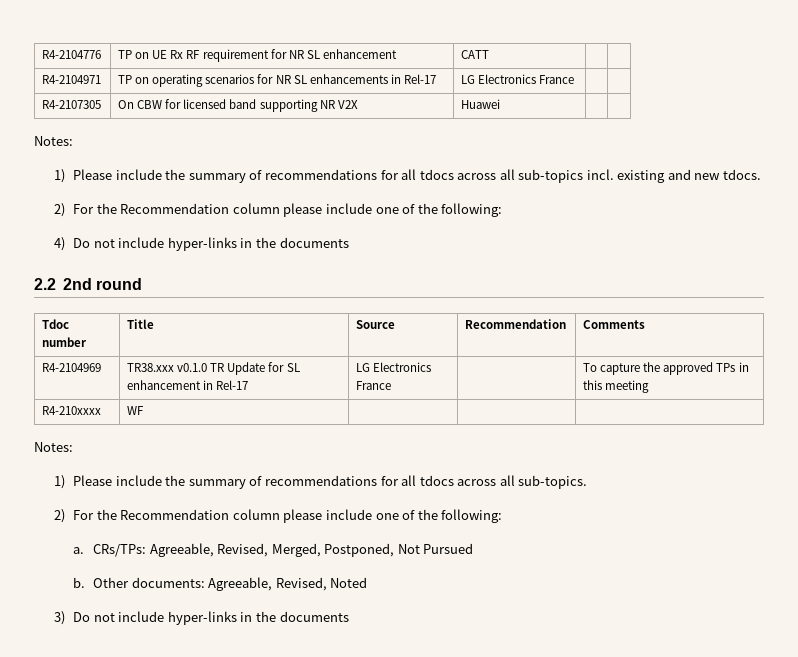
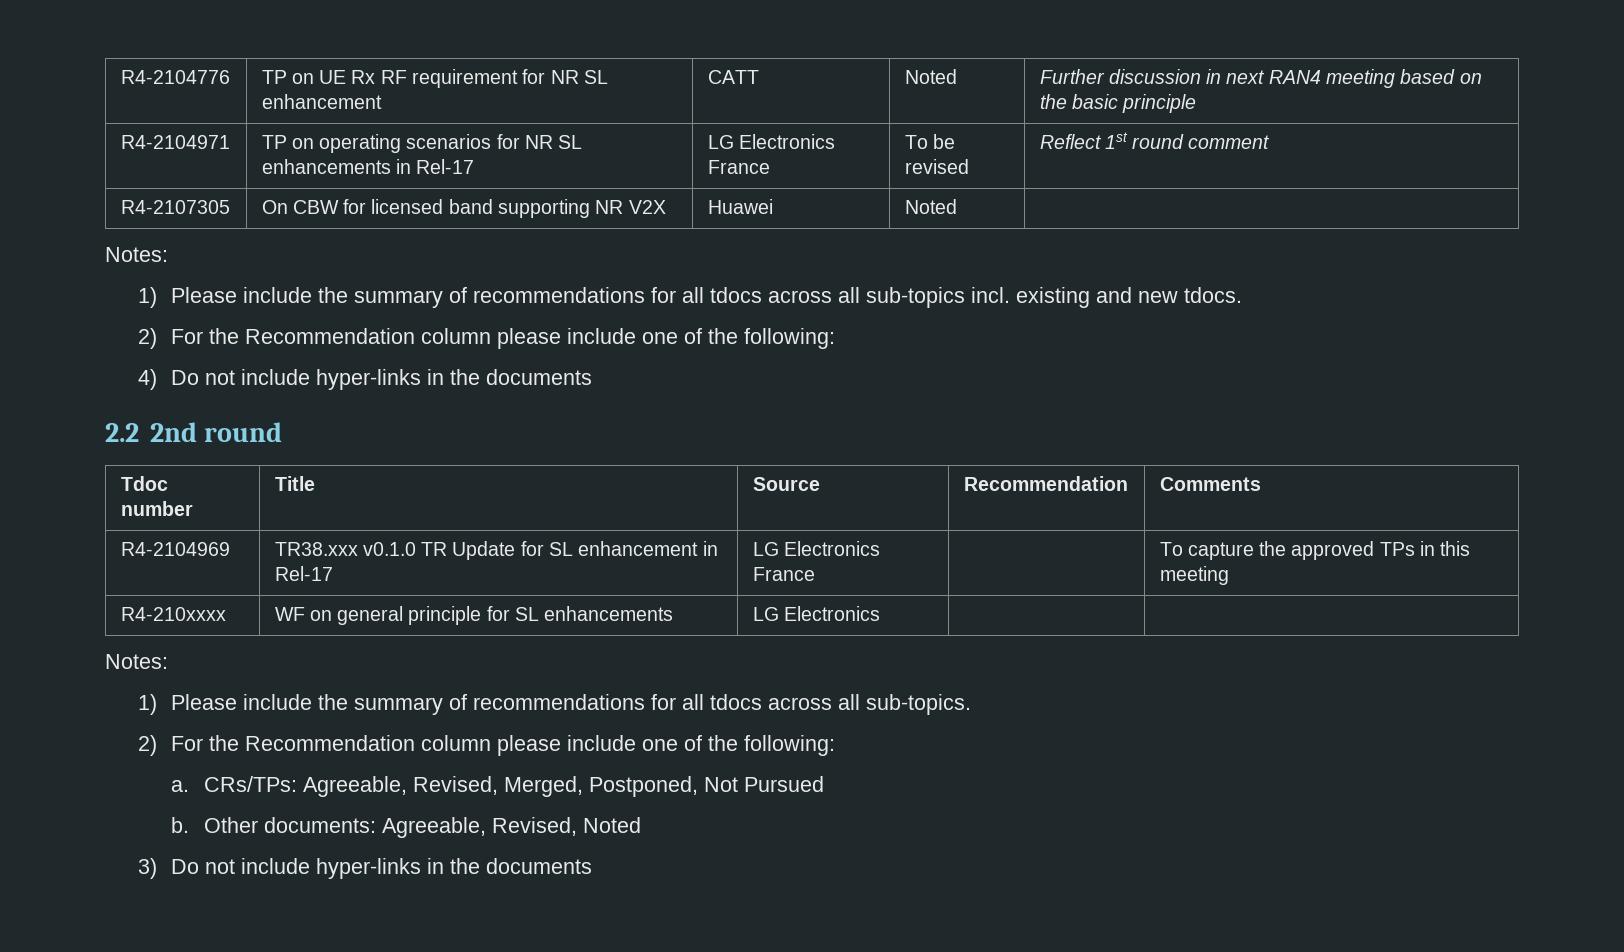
- R4-2104776 | TP on UE Rx RF requirement for NR SL enhancement | CATT | |
+ R4-2104776 | TP on UE Rx RF requirement for NR SL enhancement | CATT | Noted | Further discussion in next RAN4 meeting based on the basic principle
- R4-2104971 | TP on operating scenarios for NR SL enhancements in Rel-17 | LG Electronics France | |
+ R4-2104971 | TP on operating scenarios for NR SL enhancements in Rel-17 | LG Electronics France | To be revised | Reflect 1st round comment
- R4-2107305 | On CBW for licensed band supporting NR V2X | Huawei | |
+ R4-2107305 | On CBW for licensed band supporting NR V2X | Huawei | Noted |
- R4-210xxxx | WF | | |
+ R4-210xxxx | WF on general principle for SL enhancements | LG Electronics | |

